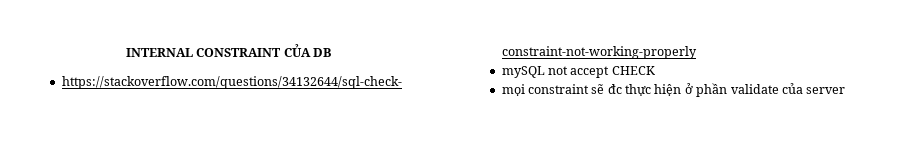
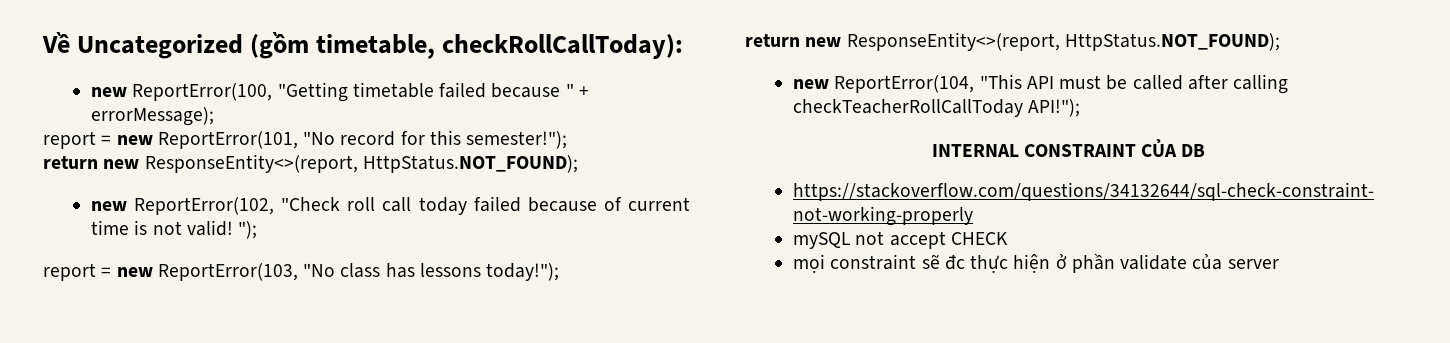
+ Về Uncategorized (gồm timetable, checkRollCallToday):
+ new ReportError(100, "Getting timetable failed because " + errorMessage);
+ report = new ReportError(101, "No record for this semester!");
+ return new ResponseEntity<>(report, HttpStatus.NOT_FOUND);
+ new ReportError(102, "Check roll call today failed because of current time is not valid! ");
+ report = new ReportError(103, "No class has lessons today!");
+ return new ResponseEntity<>(report, HttpStatus.NOT_FOUND);
+ new ReportError(104, "This API must be called after calling checkTeacherRollCallToday API!");

